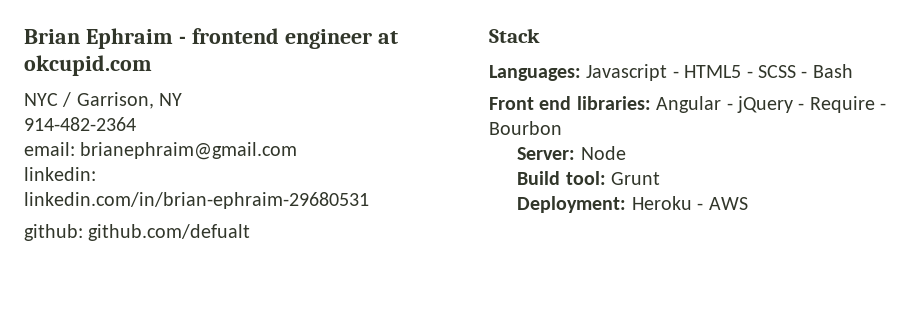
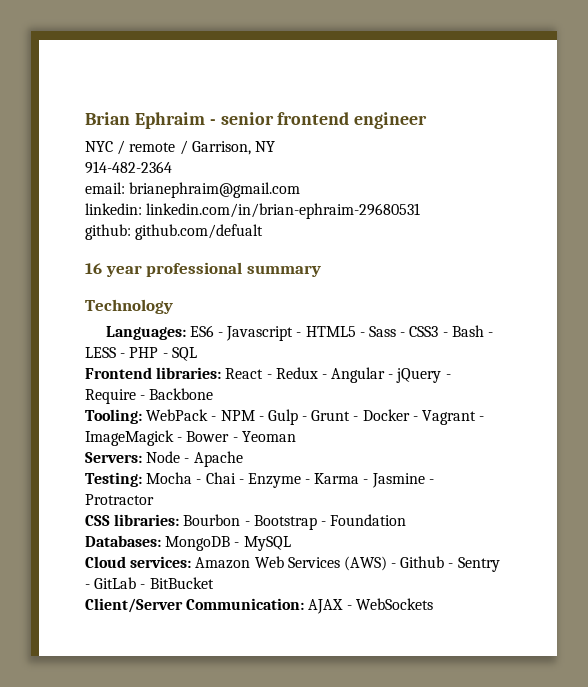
- Brian Ephraim - frontend engineer at okcupid.com
+ Brian Ephraim - senior frontend engineer
- NYC / Garrison, NY
+ NYC / remote / Garrison, NY
- Stack
+ 16 year professional summary
+ Technology
- Languages: Javascript - HTML5 - SCSS - Bash
- Front end libraries: Angular - jQuery - Require - Bourbon
- Server: Node
- Build tool: Grunt
- Deployment: Heroku - AWS
+ Languages: ES6 - Javascript - HTML5 - Sass - CSS3 - Bash - LESS - PHP - SQL
+ Frontend libraries: React - Redux - Angular - jQuery - Require - Backbone
+ Tooling: WebPack - NPM - Gulp - Grunt - Docker - Vagrant - ImageMagick - Bower - Yeoman
+ Servers: Node - Apache
+ Testing: Mocha - Chai - Enzyme - Karma - Jasmine - Protractor
+ CSS libraries: Bourbon - Bootstrap - Foundation
+ Databases: MongoDB - MySQL
+ Cloud services: Amazon Web Services (AWS) - Github - Sentry - GitLab - BitBucket
+ Client/Server Communication: AJAX - WebSockets

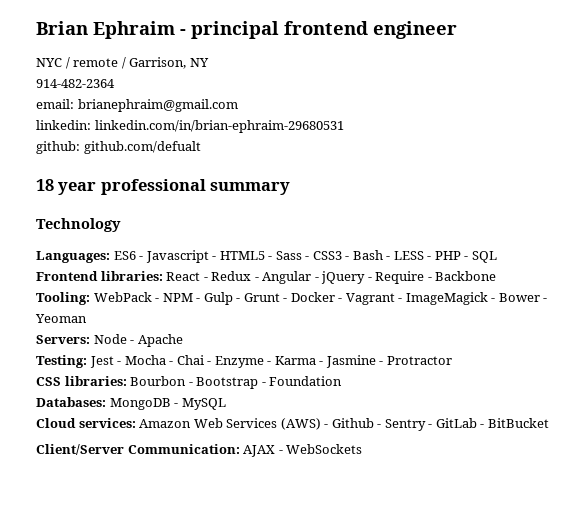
- Brian Ephraim - senior frontend engineer
+ Brian Ephraim - principal frontend engineer
- 16 year professional summary
+ 18 year professional summary
- Testing: Mocha - Chai - Enzyme - Karma - Jasmine - Protractor
+ Testing: Jest - Mocha - Chai - Enzyme - Karma - Jasmine - Protractor

